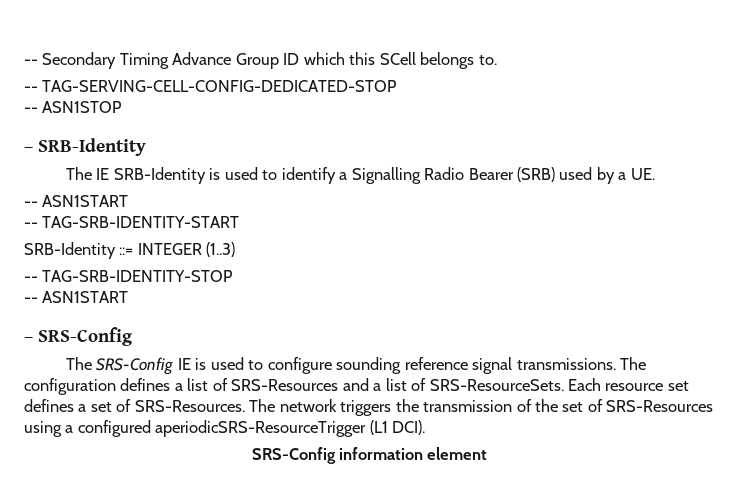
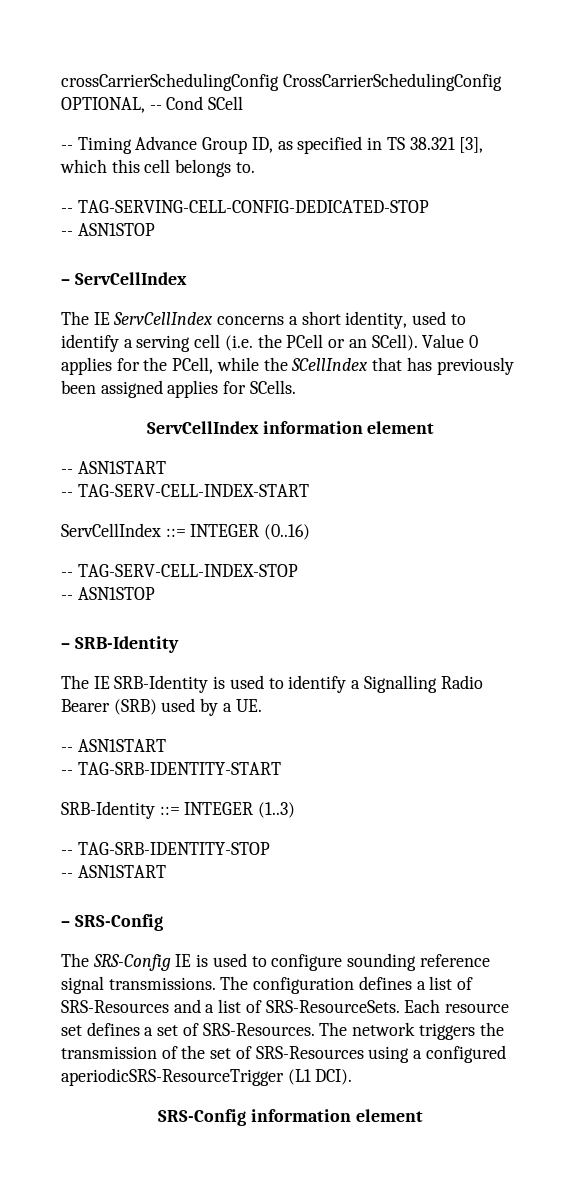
- -- Secondary Timing Advance Group ID which this SCell belongs to.
+ crossCarrierSchedulingConfig CrossCarrierSchedulingConfig OPTIONAL, -- Cond SCell
+ -- Timing Advance Group ID, as specified in TS 38.321 [3], which this cell belongs to.
+ – ServCellIndex
+ The IE ServCellIndex concerns a short identity, used to identify a serving cell (i.e. the PCell or an SCell). Value 0 applies for the PCell, while the SCellIndex that has previously been assigned applies for SCells.
+ ServCellIndex information element
+ -- ASN1START
+ -- TAG-SERV-CELL-INDEX-START
+ ServCellIndex ::= INTEGER (0..16)
+ -- TAG-SERV-CELL-INDEX-STOP
+ -- ASN1STOP

